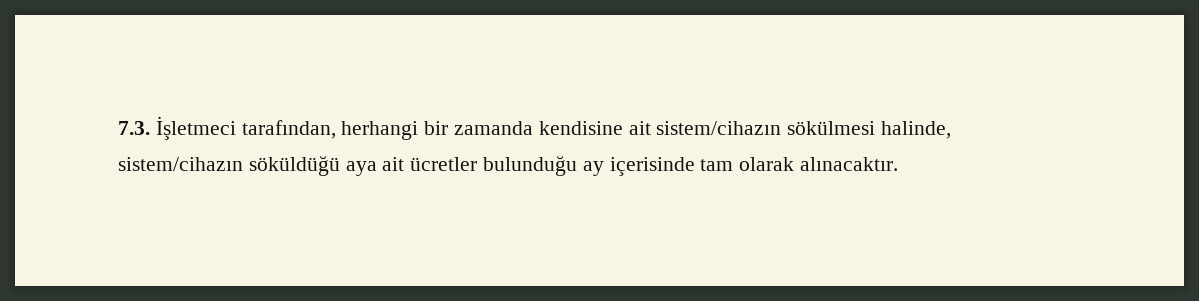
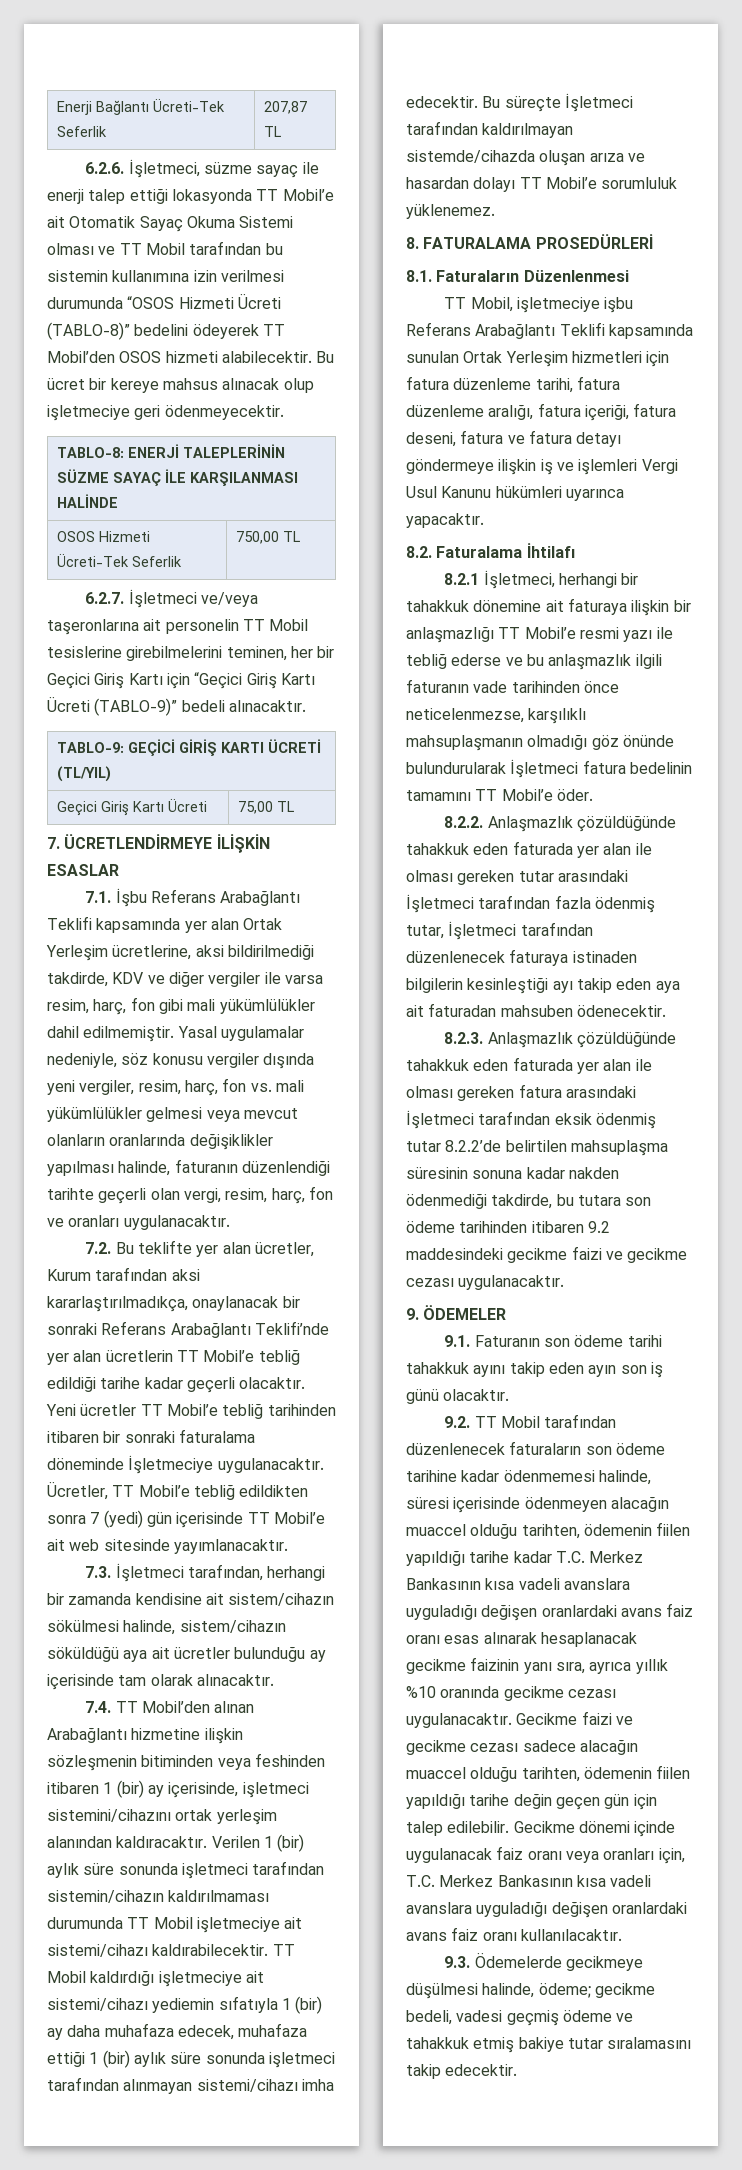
+ Enerji Bağlantı Ücreti-Tek Seferlik | 207,87 TL
+ 6.2.6. İşletmeci, süzme sayaç ile enerji talep ettiği lokasyonda TT Mobil’e ait Otomatik Sayaç Okuma Sistemi olması ve TT Mobil tarafından bu sistemin kullanımına izin verilmesi durumunda “OSOS Hizmeti Ücreti (TABLO-8)” bedelini ödeyerek TT Mobil’den OSOS hizmeti alabilecektir. Bu ücret bir kereye mahsus alınacak olup işletmeciye geri ödenmeyecektir.
+ TABLO-8: ENERJİ TALEPLERİNİN SÜZME SAYAÇ İLE KARŞILANMASI HALİNDE
+ OSOS Hizmeti Ücreti-Tek Seferlik | 750,00 TL
+ 6.2.7. İşletmeci ve/veya taşeronlarına ait personelin TT Mobil tesislerine girebilmelerini teminen, her bir Geçici Giriş Kartı için “Geçici Giriş Kartı Ücreti (TABLO-9)” bedeli alınacaktır.
+ TABLO-9: GEÇİCİ GİRİŞ KARTI ÜCRETİ (TL/YIL)
+ Geçici Giriş Kartı Ücreti | 75,00 TL
+ 7. ÜCRETLENDİRMEYE İLİŞKİN ESASLAR
+ 7.1. İşbu Referans Arabağlantı Teklifi kapsamında yer alan Ortak Yerleşim ücretlerine, aksi bildirilmediği takdirde, KDV ve diğer vergiler ile varsa resim, harç, fon gibi mali yükümlülükler dahil edilmemiştir. Yasal uygulamalar nedeniyle, söz konusu vergiler dışında yeni vergiler, resim, harç, fon vs. mali yükümlülükler gelmesi veya mevcut olanların oranlarında değişiklikler yapılması halinde, faturanın düzenlendiği tarihte geçerli olan vergi, resim, harç, fon ve oranları uygulanacaktır.
+ 7.2. Bu teklifte yer alan ücretler, Kurum tarafından aksi kararlaştırılmadıkça, onaylanacak bir sonraki Referans Arabağlantı Teklifi’nde yer alan ücretlerin TT Mobil’e tebliğ edildiği tarihe kadar geçerli olacaktır. Yeni ücretler TT Mobil’e tebliğ tarihinden itibaren bir sonraki faturalama döneminde İşletmeciye uygulanacaktır. Ücretler, TT Mobil’e tebliğ edildikten sonra 7 (yedi) gün içerisinde TT Mobil’e ait web sitesinde yayımlanacaktır.
+ 7.4. TT Mobil’den alınan Arabağlantı hizmetine ilişkin sözleşmenin bitiminden veya feshinden itibaren 1 (bir) ay içerisinde, işletmeci sistemini/cihazını ortak yerleşim alanından kaldıracaktır. Verilen 1 (bir) aylık süre sonunda işletmeci tarafından sistemin/cihazın kaldırılmaması durumunda TT Mobil işletmeciye ait sistemi/cihazı kaldırabilecektir. TT Mobil kaldırdığı işletmeciye ait sistemi/cihazı yediemin sıfatıyla 1 (bir) ay daha muhafaza edecek, muhafaza ettiği 1 (bir) aylık süre sonunda işletmeci tarafından alınmayan sistemi/cihazı imha edecektir. Bu süreçte İşletmeci tarafından kaldırılmayan sistemde/cihazda oluşan arıza ve hasardan dolayı TT Mobil’e sorumluluk yüklenemez.
+ 8. FATURALAMA PROSEDÜRLERİ
+ 8.1. Faturaların Düzenlenmesi
+ TT Mobil, işletmeciye işbu Referans Arabağlantı Teklifi kapsamında sunulan Ortak Yerleşim hizmetleri için fatura düzenleme tarihi, fatura düzenleme aralığı, fatura içeriği, fatura deseni, fatura ve fatura detayı göndermeye ilişkin iş ve işlemleri Vergi Usul Kanunu hükümleri uyarınca yapacaktır.
+ 8.2. Faturalama İhtilafı
+ 8.2.1 İşletmeci, herhangi bir tahakkuk dönemine ait faturaya ilişkin bir anlaşmazlığı TT Mobil’e resmi yazı ile tebliğ ederse ve bu anlaşmazlık ilgili faturanın vade tarihinden önce neticelenmezse, karşılıklı mahsuplaşmanın olmadığı göz önünde bulundurularak İşletmeci fatura bedelinin tamamını TT Mobil’e öder.
+ 8.2.2. Anlaşmazlık çözüldüğünde tahakkuk eden faturada yer alan ile olması gereken tutar arasındaki İşletmeci tarafından fazla ödenmiş tutar, İşletmeci tarafından düzenlenecek faturaya istinaden bilgilerin kesinleştiği ayı takip eden aya ait faturadan mahsuben ödenecektir.
+ 8.2.3. Anlaşmazlık çözüldüğünde tahakkuk eden faturada yer alan ile olması gereken fatura arasındaki İşletmeci tarafından eksik ödenmiş tutar 8.2.2’de belirtilen mahsuplaşma süresinin sonuna kadar nakden ödenmediği takdirde, bu tutara son ödeme tarihinden itibaren 9.2 maddesindeki gecikme faizi ve gecikme cezası uygulanacaktır.
+ 9. ÖDEMELER
+ 9.1. Faturanın son ödeme tarihi tahakkuk ayını takip eden ayın son iş günü olacaktır.
+ 9.2. TT Mobil tarafından düzenlenecek faturaların son ödeme tarihine kadar ödenmemesi halinde, süresi içerisinde ödenmeyen alacağın muaccel olduğu tarihten, ödemenin fiilen yapıldığı tarihe kadar T.C. Merkez Bankasının kısa vadeli avanslara uyguladığı değişen oranlardaki avans faiz oranı esas alınarak hesaplanacak gecikme faizinin yanı sıra, ayrıca yıllık %10 oranında gecikme cezası uygulanacaktır. Gecikme faizi ve gecikme cezası sadece alacağın muaccel olduğu tarihten, ödemenin fiilen yapıldığı tarihe değin geçen gün için talep edilebilir. Gecikme dönemi içinde uygulanacak faiz oranı veya oranları için, T.C. Merkez Bankasının kısa vadeli avanslara uyguladığı değişen oranlardaki avans faiz oranı kullanılacaktır.
+ 9.3. Ödemelerde gecikmeye düşülmesi halinde, ödeme; gecikme bedeli, vadesi geçmiş ödeme ve tahakkuk etmiş bakiye tutar sıralamasını takip edecektir.

